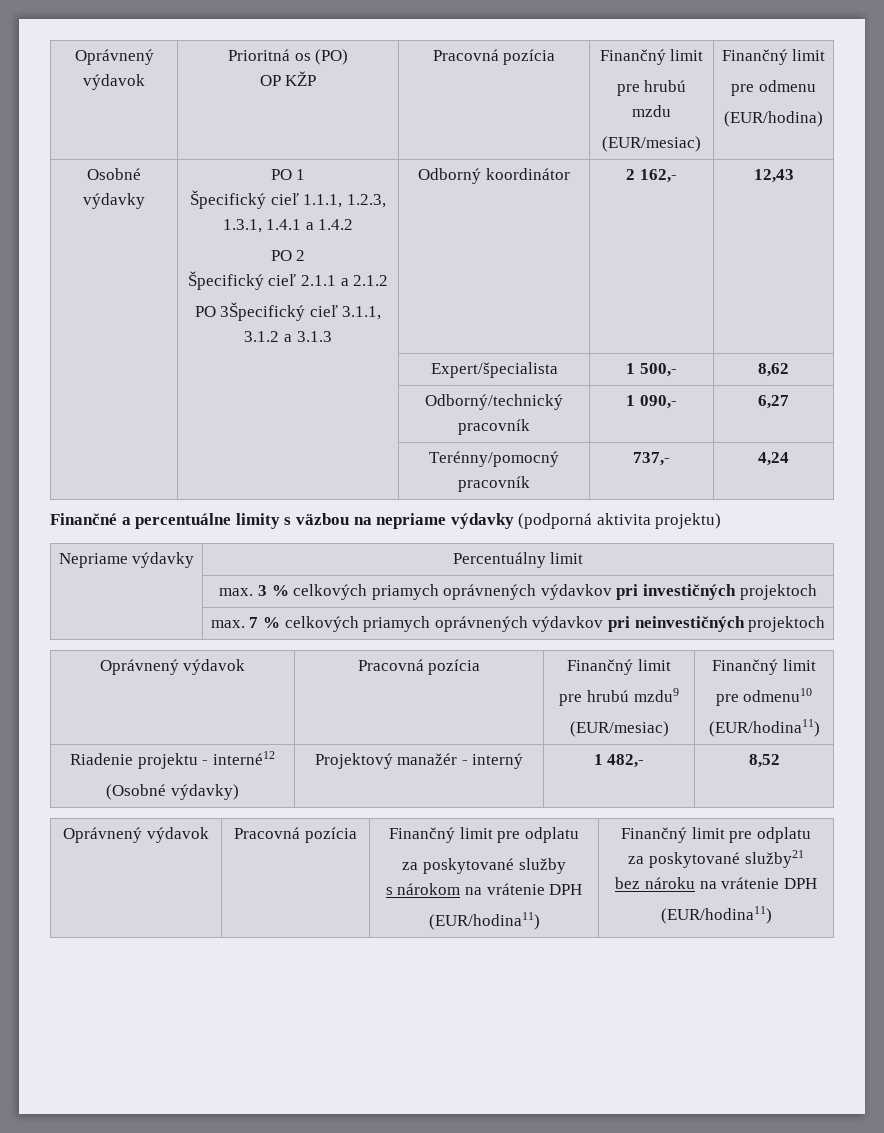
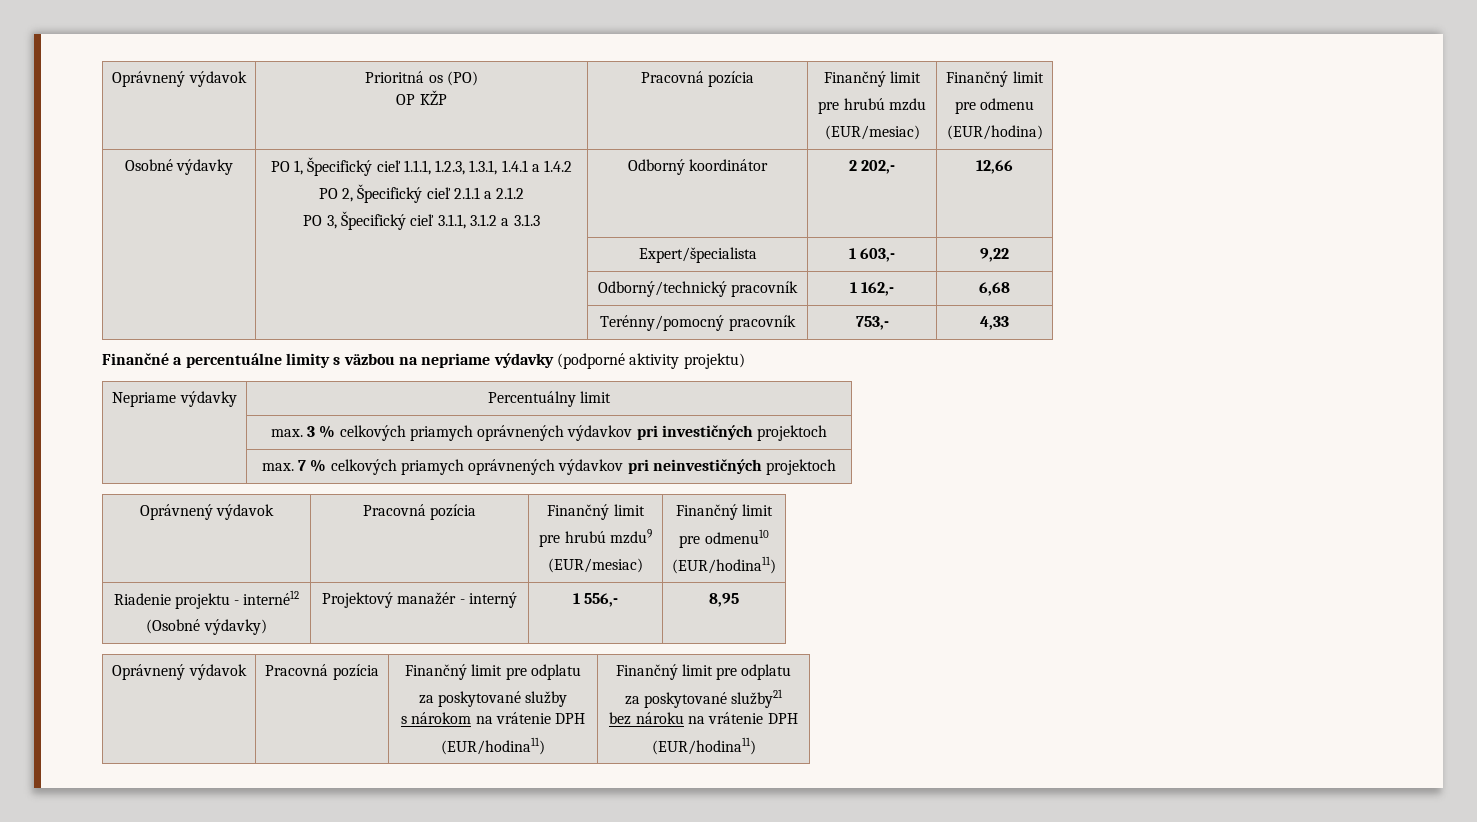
- Osobné výdavky | PO 1
- Špecifický cieľ 1.1.1, 1.2.3, 1.3.1, 1.4.1 a 1.4.2
- PO 2
- Špecifický cieľ 2.1.1 a 2.1.2
- PO 3Špecifický cieľ 3.1.1, 3.1.2 a 3.1.3 | Odborný koordinátor | 2 162,- | 12,43
+ Osobné výdavky | PO 1, Špecifický cieľ 1.1.1, 1.2.3, 1.3.1, 1.4.1 a 1.4.2
+ PO 2, Špecifický cieľ 2.1.1 a 2.1.2
+ PO 3, Špecifický cieľ 3.1.1, 3.1.2 a 3.1.3 | Odborný koordinátor | 2 202,- | 12,66
- | | Expert/špecialista | 1 500,- | 8,62
+ | | Expert/špecialista | 1 603,- | 9,22
- | | Odborný/technický pracovník | 1 090,- | 6,27
+ | | Odborný/technický pracovník | 1 162,- | 6,68
- | | Terénny/pomocný pracovník | 737,- | 4,24
+ | | Terénny/pomocný pracovník | 753,- | 4,33
- Finančné a percentuálne limity s väzbou na nepriame výdavky (podporná aktivita projektu)
+ Finančné a percentuálne limity s väzbou na nepriame výdavky (podporné aktivity projektu)
  Riadenie projektu - interné12
- (Osobné výdavky) | Projektový manažér - interný | 1 482,- | 8,52
+ (Osobné výdavky) | Projektový manažér - interný | 1 556,- | 8,95

